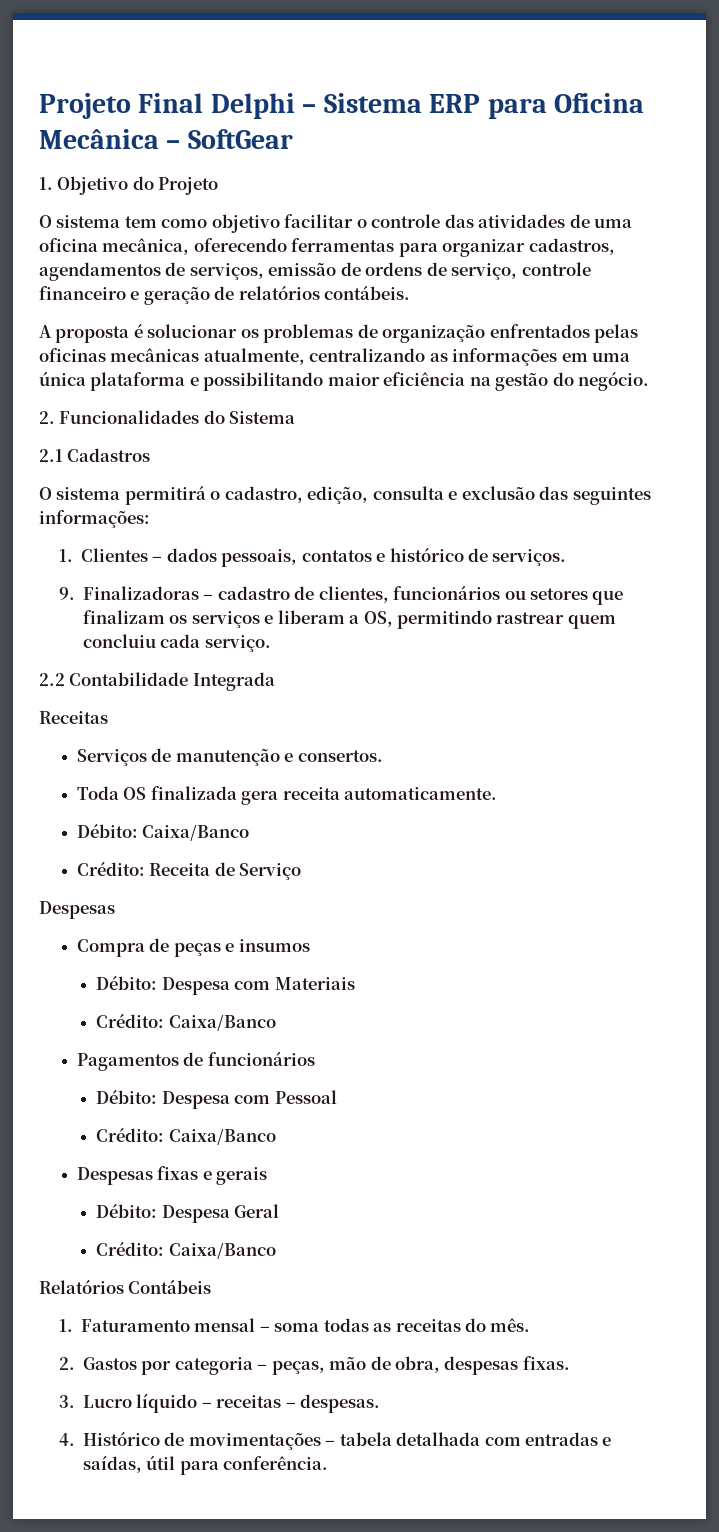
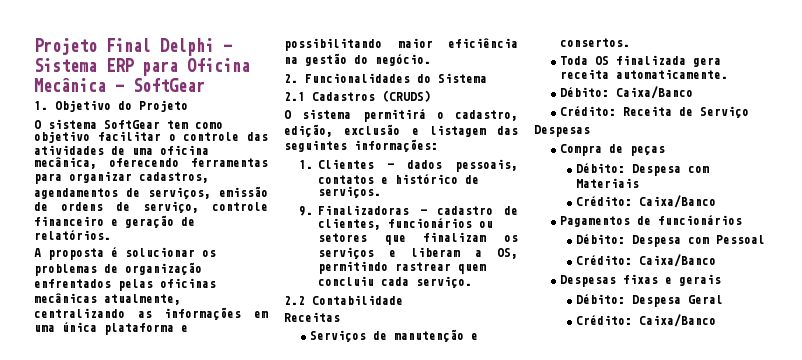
- O sistema tem como objetivo facilitar o controle das atividades de uma oficina mecânica, oferecendo ferramentas para organizar cadastros, agendamentos de serviços, emissão de ordens de serviço, controle financeiro e geração de relatórios contábeis.
+ O sistema SoftGear tem como objetivo facilitar o controle das atividades de uma oficina mecânica, oferecendo ferramentas para organizar cadastros, agendamentos de serviços, emissão de ordens de serviço, controle financeiro e geração de relatórios.
- 2.1 Cadastros
+ 2.1 Cadastros (CRUDS)
- O sistema permitirá o cadastro, edição, consulta e exclusão das seguintes informações:
+ O sistema permitirá o cadastro, edição, exclusão e listagem das seguintes informações:
- 2.2 Contabilidade Integrada
+ 2.2 Contabilidade
- Compra de peças e insumos
+ Compra de peças
- Relatórios Contábeis
- 1. Faturamento mensal – soma todas as receitas do mês.
- 2. Gastos por categoria – peças, mão de obra, despesas fixas.
- 3. Lucro líquido – receitas – despesas.
- 4. Histórico de movimentações – tabela detalhada com entradas e saídas, útil para conferência.

